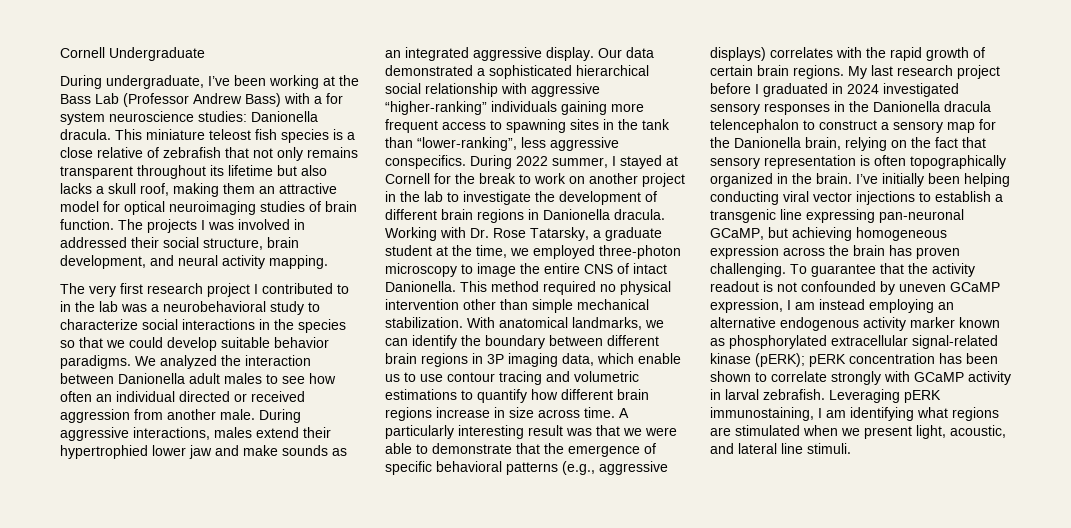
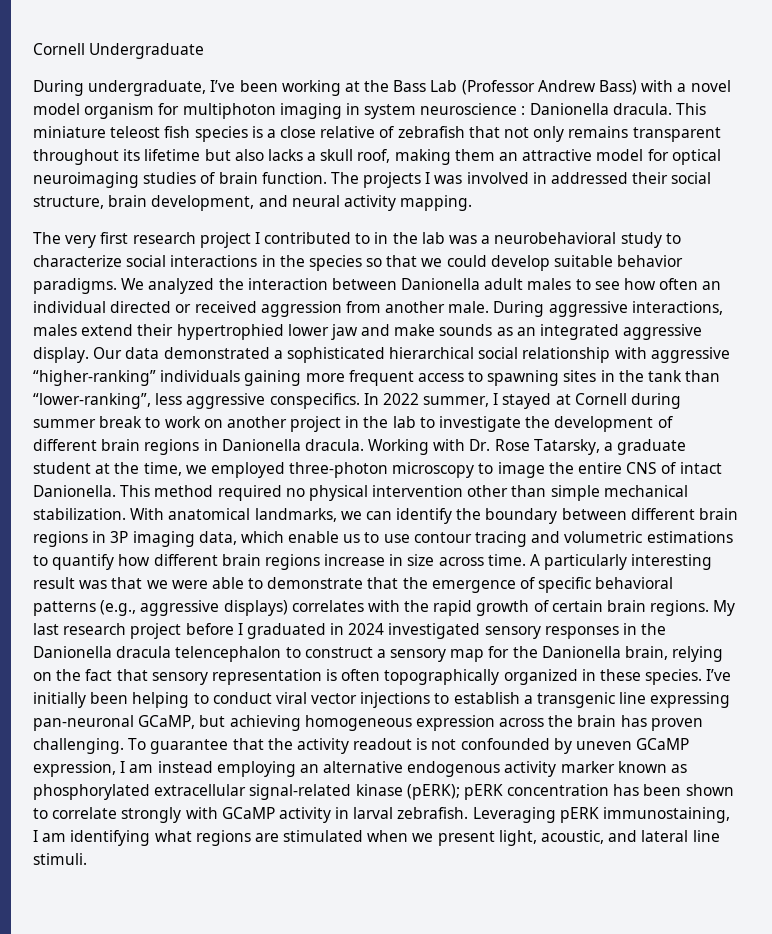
- During undergraduate, I’ve been working at the Bass Lab (Professor Andrew Bass) with a for system neuroscience studies: Danionella dracula.
+ During undergraduate, I’ve been working at the Bass Lab (Professor Andrew Bass) with a novel model organism for multiphoton imaging in system neuroscience : Danionella dracula.
- During 2022 summer, I stayed at Cornell for the break to work on another project in the lab to investigate the development of different brain regions in Danionella dracula.
+ In 2022 summer, I stayed at Cornell during summer break to work on another project in the lab to investigate the development of different brain regions in Danionella dracula.
- My last research project before I graduated in 2024 investigated sensory responses in the Danionella dracula telencephalon to construct a sensory map for the Danionella brain, relying on the fact that sensory representation is often topographically organized in the brain.
+ My last research project before I graduated in 2024 investigated sensory responses in the Danionella dracula telencephalon to construct a sensory map for the Danionella brain, relying on the fact that sensory representation is often topographically organized in these species.
- I’ve initially been helping conducting viral vector injections to establish a transgenic line expressing pan-neuronal GCaMP, but achieving homogeneous expression across the brain has proven challenging.
+ I’ve initially been helping to conduct viral vector injections to establish a transgenic line expressing pan-neuronal GCaMP, but achieving homogeneous expression across the brain has proven challenging.

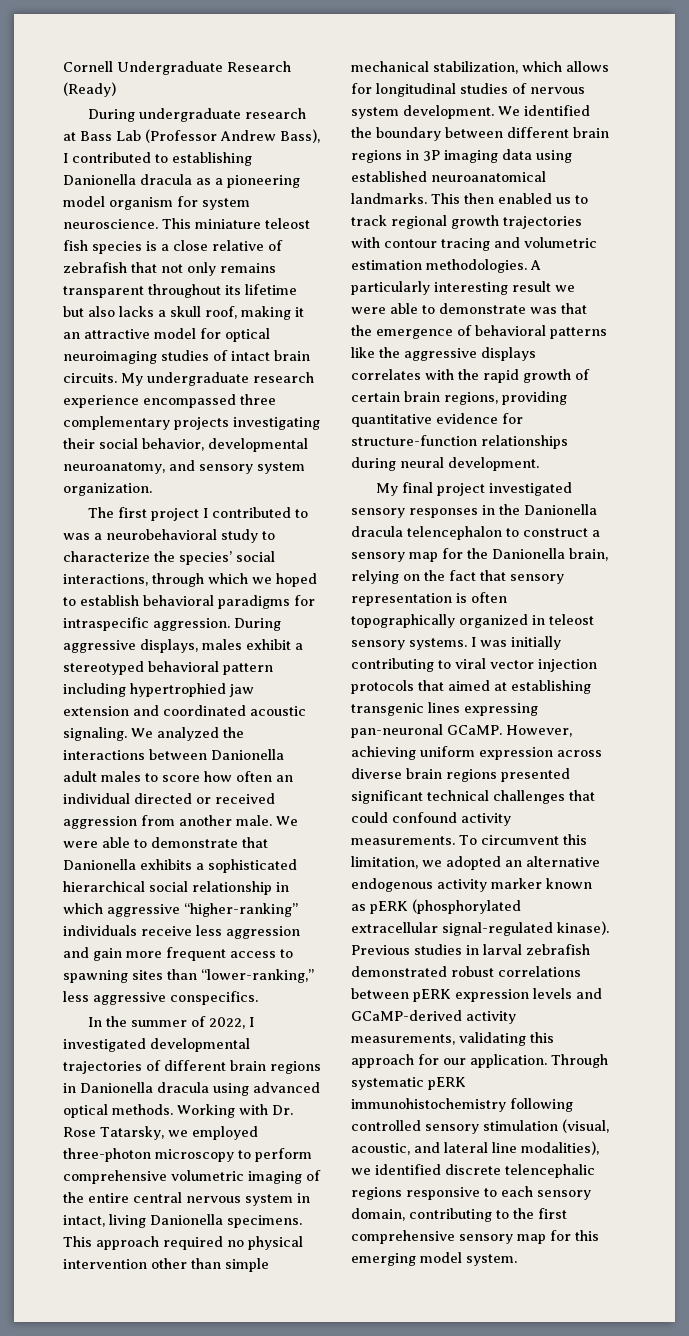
- Cornell Undergraduate
- During undergraduate, I’ve been working at the Bass Lab (Professor Andrew Bass) with a novel model organism for multiphoton imaging in system neuroscience : Danionella dracula.
+ Cornell Undergraduate Research (Ready)
+ During undergraduate research at Bass Lab (Professor Andrew Bass), I contributed to establishing Danionella dracula as a pioneering model organism for system neuroscience.
- This miniature teleost fish species is a close relative of zebrafish that not only remains transparent throughout its lifetime but also lacks a skull roof, making them an attractive model for optical neuroimaging studies of brain function. The projects I was involved in addressed their social structure, brain development, and neural activity mapping.
- The very first research project I contributed to in the lab was a neurobehavioral study to characterize social interactions in the species so that we could develop suitable behavior paradigms.
+ This miniature teleost fish species is a close relative of zebrafish that not only remains transparent throughout its lifetime but also lacks a skull roof, making it an attractive model for optical neuroimaging studies of intact brain circuits. My undergraduate research experience encompassed three complementary projects investigating their social behavior, developmental neuroanatomy, and sensory system organization.
+ The first project I contributed to was a neurobehavioral study to characterize the species’ social interactions, through which we hoped to establish behavioral paradigms for intraspecific aggression. During aggressive displays, males exhibit a stereotyped behavioral pattern including hypertrophied jaw extension and coordinated acoustic signaling.
- We analyzed the interaction between Danionella adult males to see how often an individual directed or received aggression from another male.
+ We analyzed the interactions between Danionella adult males to score how often an individual directed or received aggression from another male.
- During aggressive interactions, males extend their hypertrophied lower jaw and make sounds as an integrated aggressive display. Our data demonstrated a sophisticated hierarchical social relationship with aggressive “higher-ranking” individuals gaining more frequent access to spawning sites in the tank than “lower-ranking”, less aggressive conspecifics. In 2022 summer, I stayed at Cornell during summer break to work on another project in the lab to investigate the development of different brain regions in Danionella dracula.
+ We were able to demonstrate that Danionella exhibits a sophisticated hierarchical social relationship in which aggressive “higher-ranking” individuals receive less aggression and gain more frequent access to spawning sites than “lower-ranking,” less aggressive conspecifics.
+ In the summer of 2022, I investigated developmental trajectories of different brain regions in Danionella dracula using advanced optical methods.
- Working with Dr. Rose Tatarsky, a graduate student at the time, we employed three-photon microscopy to image the entire CNS of intact Danionella. This method required no physical intervention other than simple mechanical stabilization. With anatomical landmarks, we can identify the boundary between different brain regions in 3P imaging data, which enable us to use contour tracing and volumetric estimations to quantify how different brain regions increase in size across time.
+ Working with Dr. Rose Tatarsky, we employed three-photon microscopy to perform comprehensive volumetric imaging of the entire central nervous system in intact, living Danionella specimens. This approach required no physical intervention other than simple mechanical stabilization, which allows for longitudinal studies of nervous system development. We identified the boundary between different brain regions in 3P imaging data using established neuroanatomical landmarks. This then enabled us to track regional growth trajectories with contour tracing and volumetric estimation methodologies.
- A particularly interesting result was that we were able to demonstrate that the emergence of specific behavioral patterns (e.g., aggressive displays) correlates with the rapid growth of certain brain regions. My last research project before I graduated in 2024 investigated sensory responses in the Danionella dracula telencephalon to construct a sensory map for the Danionella brain, relying on the fact that sensory representation is often topographically organized in these species. I’ve initially been helping to conduct viral vector injections to establish a transgenic line expressing pan-neuronal GCaMP, but achieving homogeneous expression across the brain has proven challenging. To guarantee that the activity readout is not confounded by uneven GCaMP expression, I am instead employing an alternative endogenous activity marker known as phosphorylated extracellular signal-related kinase (pERK); pERK concentration has been shown to correlate strongly with GCaMP activity in larval zebrafish. Leveraging pERK immunostaining, I am identifying what regions are stimulated when we present light, acoustic, and lateral line stimuli.
+ A particularly interesting result we were able to demonstrate was that the emergence of behavioral patterns like the aggressive displays correlates with the rapid growth of certain brain regions, providing quantitative evidence for structure-function relationships during neural development.
+ My final project investigated sensory responses in the Danionella dracula telencephalon to construct a sensory map for the Danionella brain, relying on the fact that sensory representation is often topographically organized in teleost sensory systems. I was initially contributing to viral vector injection protocols that aimed at establishing transgenic lines expressing pan-neuronal GCaMP. However, achieving uniform expression across diverse brain regions presented significant technical challenges that could confound activity measurements. To circumvent this limitation, we adopted an alternative endogenous activity marker known as pERK (phosphorylated extracellular signal-regulated kinase). Previous studies in larval zebrafish demonstrated robust correlations between pERK expression levels and GCaMP-derived activity measurements, validating this approach for our application. Through systematic pERK immunohistochemistry following controlled sensory stimulation (visual, acoustic, and lateral line modalities), we identified discrete telencephalic regions responsive to each sensory domain, contributing to the first comprehensive sensory map for this emerging model system.

